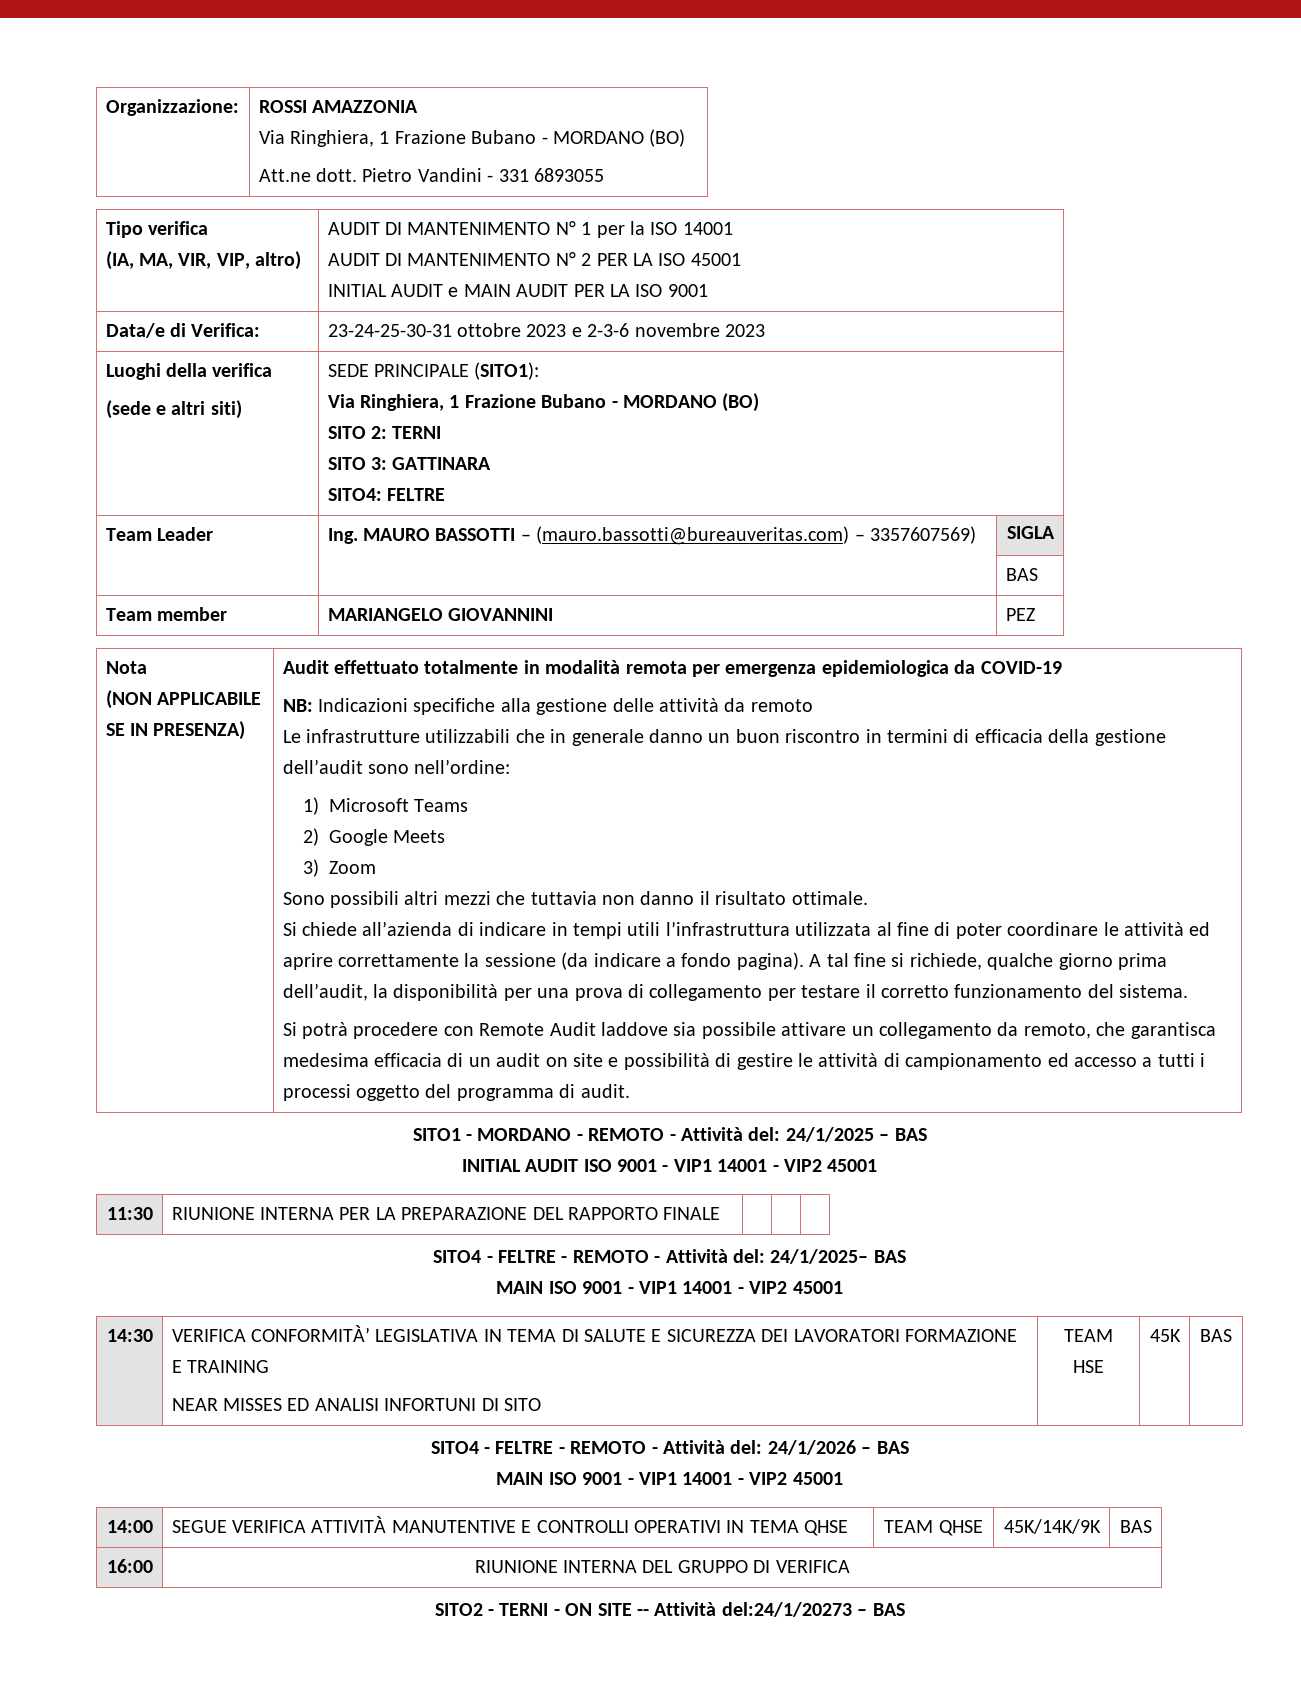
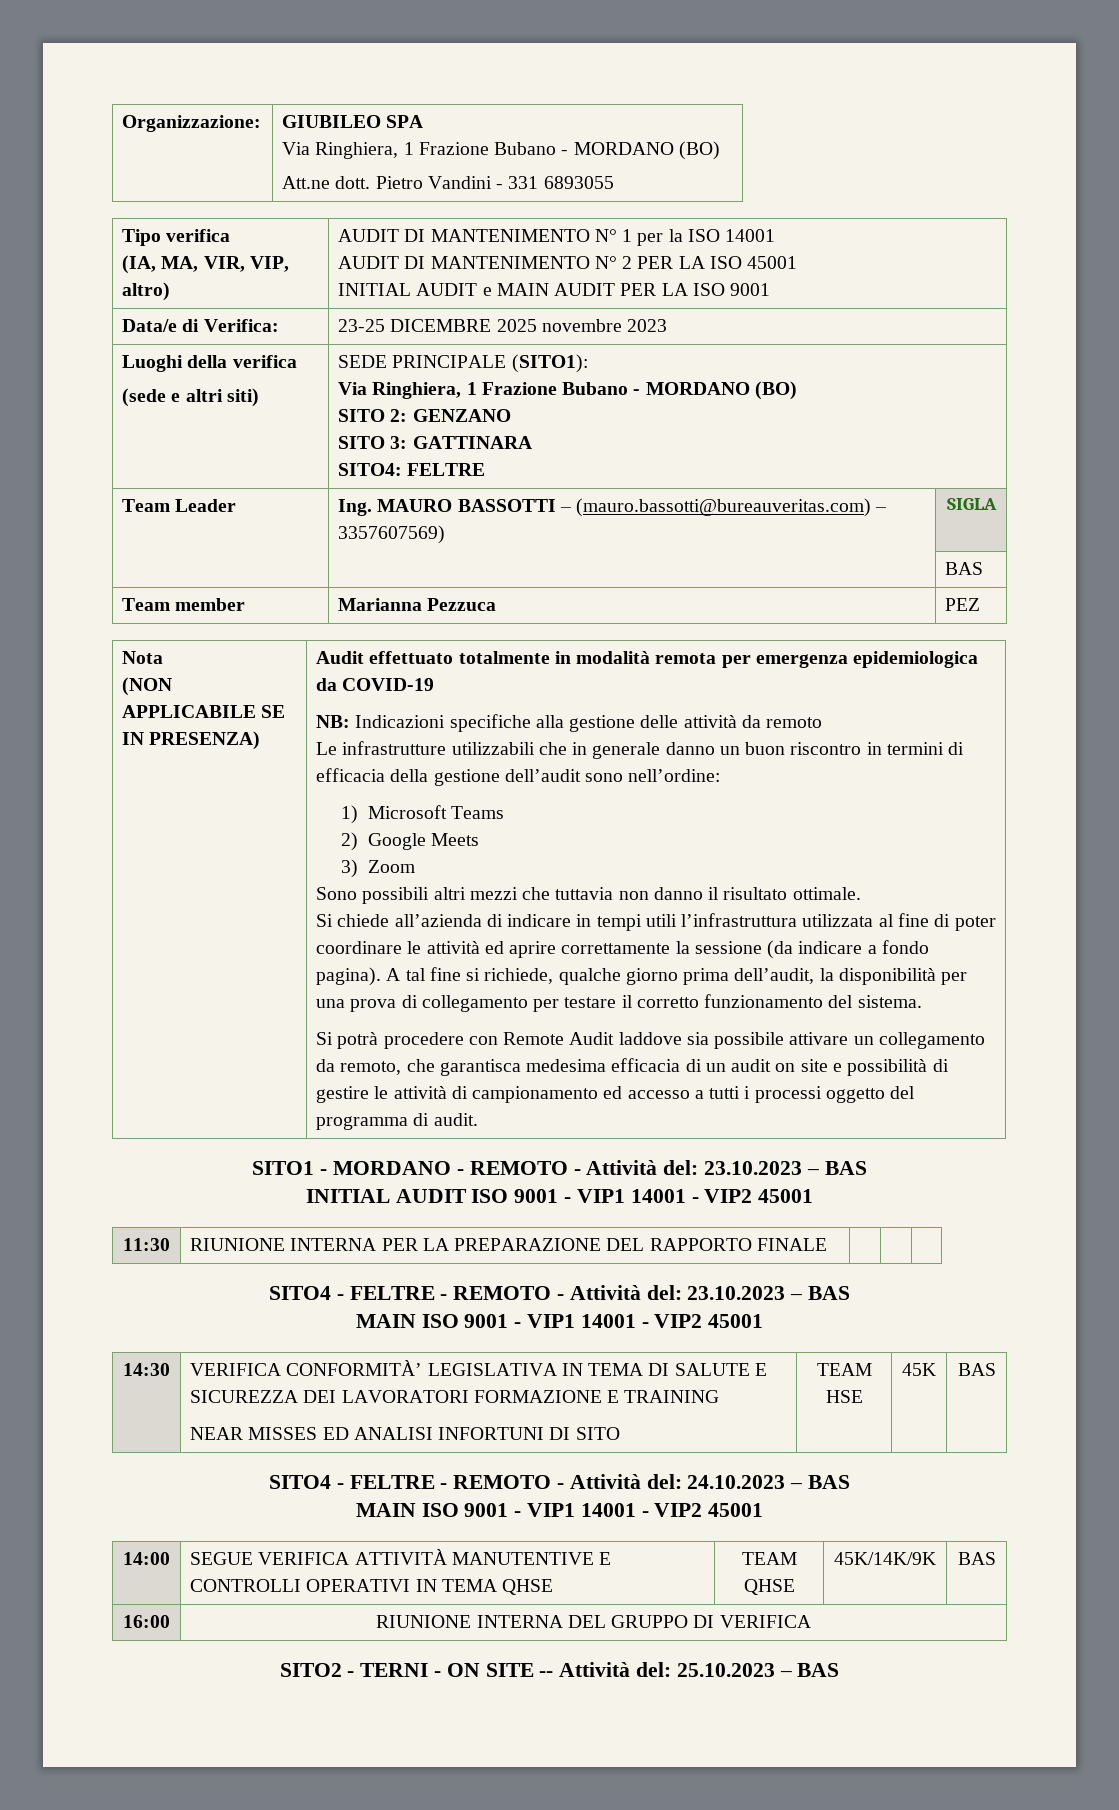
- Organizzazione: | ROSSI AMAZZONIA
+ Organizzazione: | GIUBILEO SPA
- Data/e di Verifica: | 23-24-25-30-31 ottobre 2023 e 2-3-6 novembre 2023
+ Data/e di Verifica: | 23-25 DICEMBRE 2025 novembre 2023
  Luoghi della verifica
  (sede e altri siti) | SEDE PRINCIPALE (SITO1):
  Via Ringhiera, 1 Frazione Bubano - MORDANO (BO)
- SITO 2: TERNI
+ SITO 2: GENZANO
- Team member | MARIANGELO GIOVANNINI | PEZ
+ Team member | Marianna Pezzuca | PEZ
- SITO1 - MORDANO - REMOTO - Attività del: 24/1/2025 – BAS
+ SITO1 - MORDANO - REMOTO - Attività del: 23.10.2023 – BAS
- SITO4 - FELTRE - REMOTO - Attività del: 24/1/2025– BAS
+ SITO4 - FELTRE - REMOTO - Attività del: 23.10.2023 – BAS
- SITO4 - FELTRE - REMOTO - Attività del: 24/1/2026 – BAS
+ SITO4 - FELTRE - REMOTO - Attività del: 24.10.2023 – BAS
- SITO2 - TERNI - ON SITE -- Attività del:24/1/20273 – BAS
+ SITO2 - TERNI - ON SITE -- Attività del: 25.10.2023 – BAS

